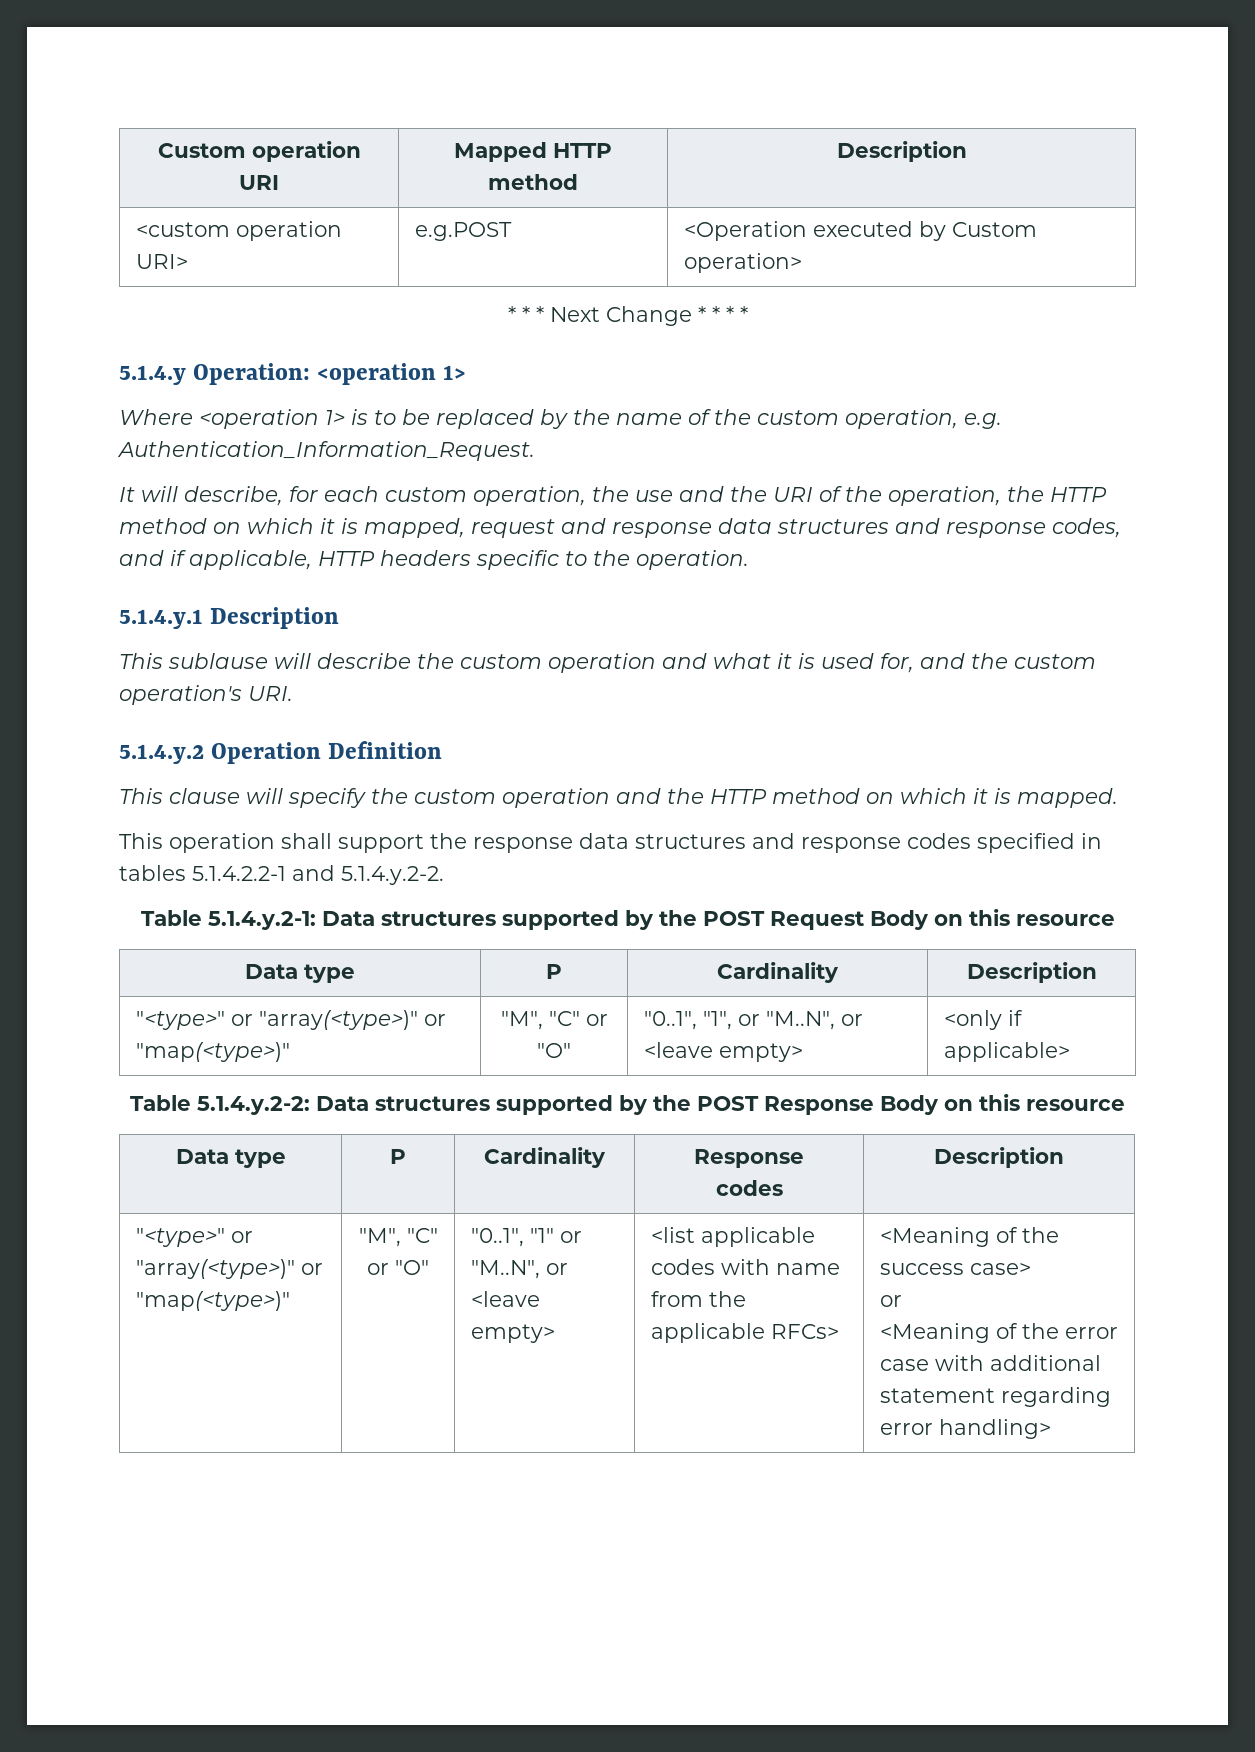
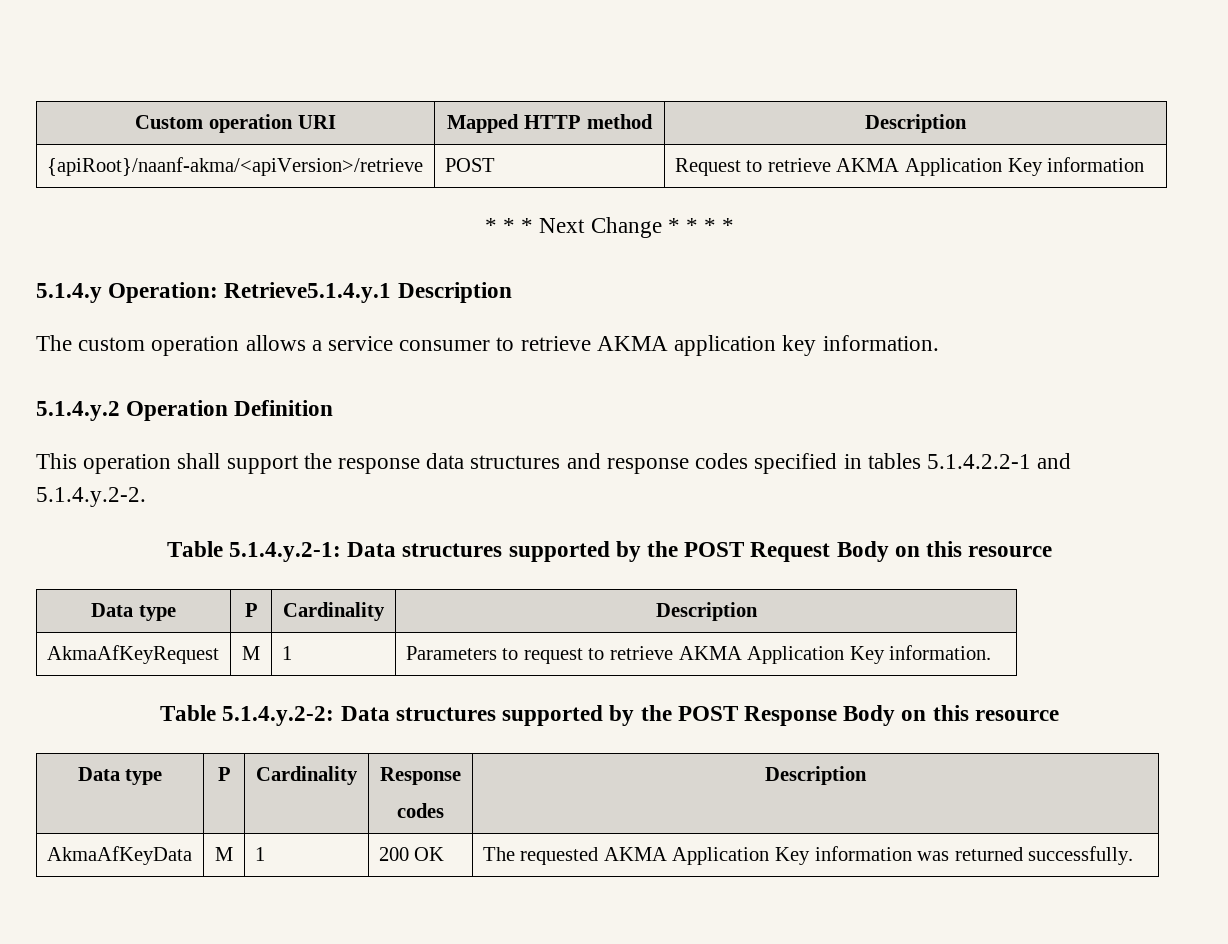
- <custom operation URI> | e.g.POST | <Operation executed by Custom operation>
+ {apiRoot}/naanf-akma/<apiVersion>/retrieve | POST | Request to retrieve AKMA Application Key information
- 5.1.4.y Operation: <operation 1>
- Where <operation 1> is to be replaced by the name of the custom operation, e.g. Authentication_Information_Request.
- It will describe, for each custom operation, the use and the URI of the operation, the HTTP method on which it is mapped, request and response data structures and response codes, and if applicable, HTTP headers specific to the operation.
- 5.1.4.y.1 Description
- This sublause will describe the custom operation and what it is used for, and the custom operation's URI.
+ 5.1.4.y Operation: Retrieve5.1.4.y.1 Description
+ The custom operation allows a service consumer to retrieve AKMA application key information.
  5.1.4.y.2 Operation Definition
- This clause will specify the custom operation and the HTTP method on which it is mapped.
- "<type>" or "array(<type>)" or "map(<type>)" | "M", "C" or "O" | "0..1", "1", or "M..N", or <leave empty> | <only if applicable>
+ AkmaAfKeyRequest | M | 1 | Parameters to request to retrieve AKMA Application Key information.
- "<type>" or "array(<type>)" or "map(<type>)" | "M", "C" or "O" | "0..1", "1" or "M..N", or <leave empty> | <list applicable codes with name from the applicable RFCs> | <Meaning of the success case>
- or
- <Meaning of the error case with additional statement regarding error handling>
+ AkmaAfKeyData | M | 1 | 200 OK | The requested AKMA Application Key information was returned successfully.

